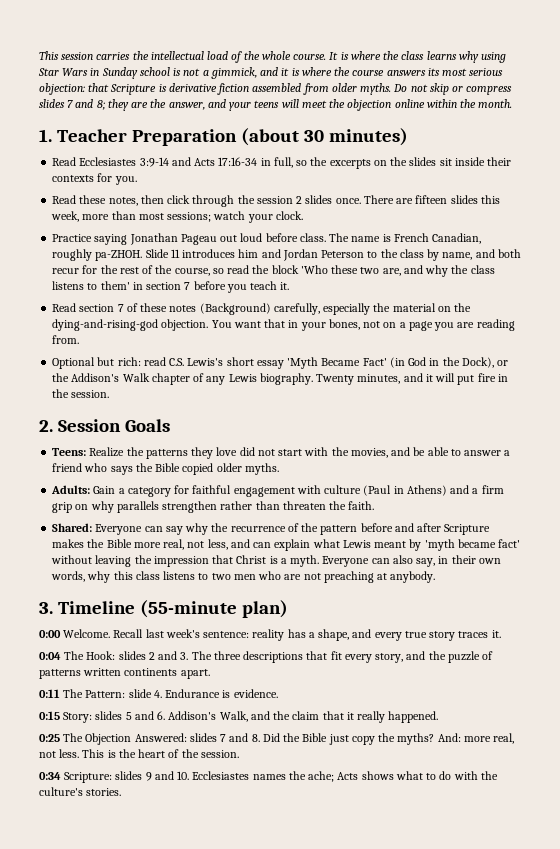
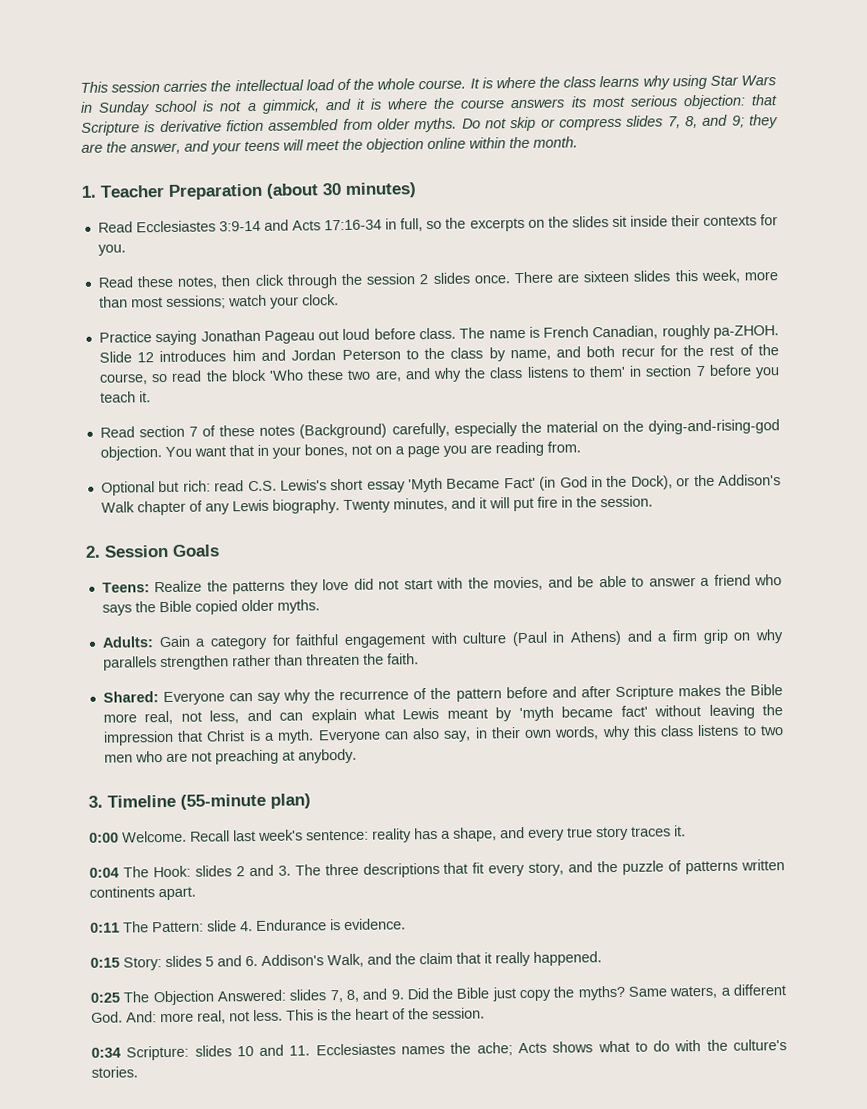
- Do not skip or compress slides 7 and 8; they are the answer, and your teens will meet the objection online within the month.
+ Do not skip or compress slides 7, 8, and 9; they are the answer, and your teens will meet the objection online within the month.
- There are fifteen slides this week, more than most sessions; watch your clock.
+ There are sixteen slides this week, more than most sessions; watch your clock.
- Slide 11 introduces him and Jordan Peterson to the class by name, and both recur for the rest of the course, so read the block 'Who these two are, and why the class listens to them' in section 7 before you teach it.
+ Slide 12 introduces him and Jordan Peterson to the class by name, and both recur for the rest of the course, so read the block 'Who these two are, and why the class listens to them' in section 7 before you teach it.
- 0:25 The Objection Answered: slides 7 and 8. Did the Bible just copy the myths?
+ 0:25 The Objection Answered: slides 7, 8, and 9. Did the Bible just copy the myths?
- And: more real, not less.
+ Same waters, a different God. And: more real, not less.
- 0:34 Scripture: slides 9 and 10. Ecclesiastes names the ache; Acts shows what to do with the culture's stories.
+ 0:34 Scripture: slides 10 and 11. Ecclesiastes names the ache; Acts shows what to do with the culture's stories.

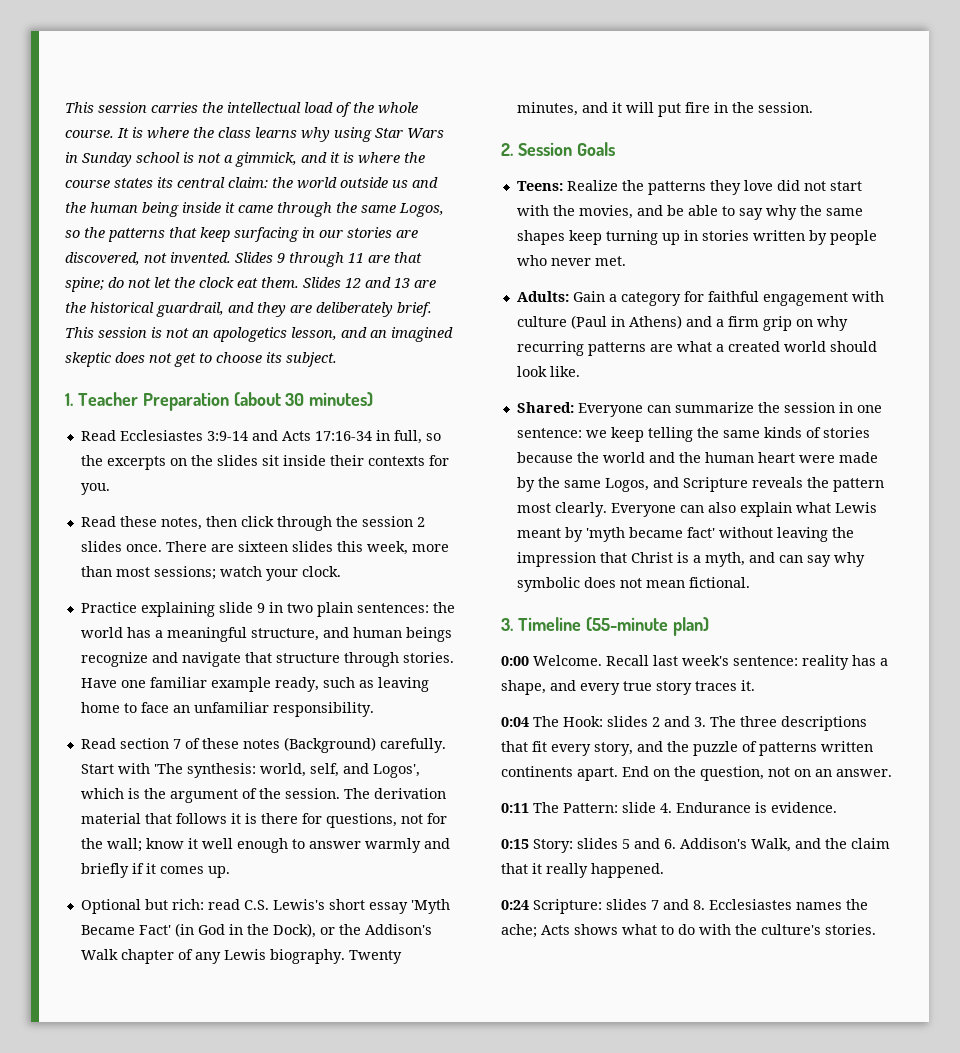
- It is where the class learns why using Star Wars in Sunday school is not a gimmick, and it is where the course answers its most serious objection: that Scripture is derivative fiction assembled from older myths. Do not skip or compress slides 7, 8, and 9; they are the answer, and your teens will meet the objection online within the month.
+ It is where the class learns why using Star Wars in Sunday school is not a gimmick, and it is where the course states its central claim: the world outside us and the human being inside it came through the same Logos, so the patterns that keep surfacing in our stories are discovered, not invented. Slides 9 through 11 are that spine; do not let the clock eat them. Slides 12 and 13 are the historical guardrail, and they are deliberately brief. This session is not an apologetics lesson, and an imagined skeptic does not get to choose its subject.
- Practice saying Jonathan Pageau out loud before class. The name is French Canadian, roughly pa-ZHOH. Slide 12 introduces him and Jordan Peterson to the class by name, and both recur for the rest of the course, so read the block 'Who these two are, and why the class listens to them' in section 7 before you teach it.
+ Practice explaining slide 9 in two plain sentences: the world has a meaningful structure, and human beings recognize and navigate that structure through stories. Have one familiar example ready, such as leaving home to face an unfamiliar responsibility.
- Read section 7 of these notes (Background) carefully, especially the material on the dying-and-rising-god objection. You want that in your bones, not on a page you are reading from.
+ Read section 7 of these notes (Background) carefully. Start with 'The synthesis: world, self, and Logos', which is the argument of the session. The derivation material that follows it is there for questions, not for the wall; know it well enough to answer warmly and briefly if it comes up.
- Teens: Realize the patterns they love did not start with the movies, and be able to answer a friend who says the Bible copied older myths.
+ Teens: Realize the patterns they love did not start with the movies, and be able to say why the same shapes keep turning up in stories written by people who never met.
- Adults: Gain a category for faithful engagement with culture (Paul in Athens) and a firm grip on why parallels strengthen rather than threaten the faith.
- Shared: Everyone can say why the recurrence of the pattern before and after Scripture makes the Bible more real, not less, and can explain what Lewis meant by 'myth became fact' without leaving the impression that Christ is a myth. Everyone can also say, in their own words, why this class listens to two men who are not preaching at anybody.
+ Adults: Gain a category for faithful engagement with culture (Paul in Athens) and a firm grip on why recurring patterns are what a created world should look like.
+ Shared: Everyone can summarize the session in one sentence: we keep telling the same kinds of stories because the world and the human heart were made by the same Logos, and Scripture reveals the pattern most clearly. Everyone can also explain what Lewis meant by 'myth became fact' without leaving the impression that Christ is a myth, and can say why symbolic does not mean fictional.
+ End on the question, not on an answer.
- 0:25 The Objection Answered: slides 7, 8, and 9. Did the Bible just copy the myths? Same waters, a different God. And: more real, not less. This is the heart of the session.
- 0:34 Scripture: slides 10 and 11. Ecclesiastes names the ache; Acts shows what to do with the culture's stories.
+ 0:24 Scripture: slides 7 and 8. Ecclesiastes names the ache; Acts shows what to do with the culture's stories.

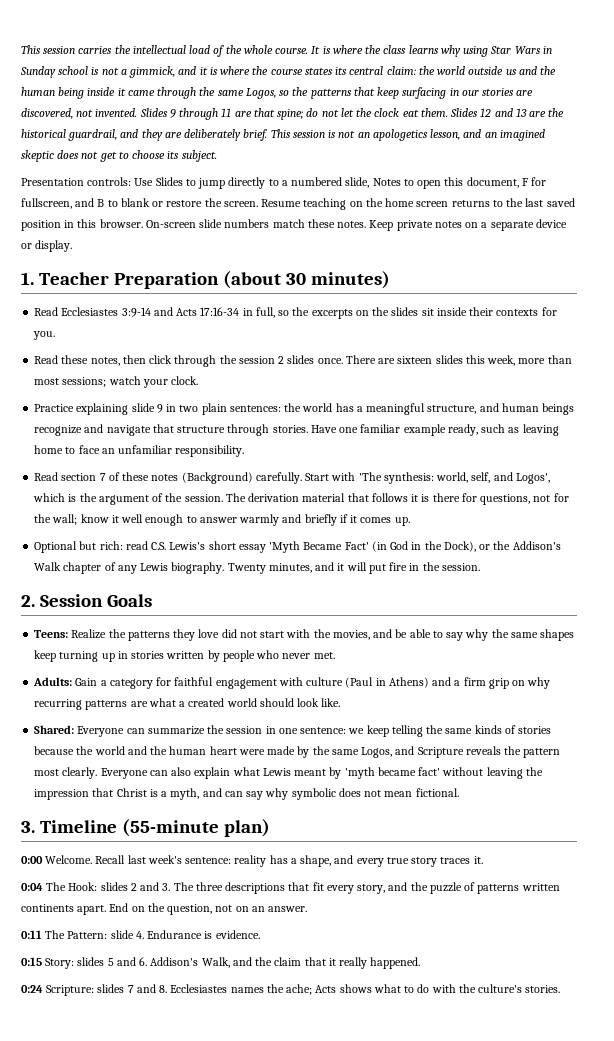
+ Presentation controls: Use Slides to jump directly to a numbered slide, Notes to open this document, F for fullscreen, and B to blank or restore the screen. Resume teaching on the home screen returns to the last saved position in this browser. On-screen slide numbers match these notes. Keep private notes on a separate device or display.

